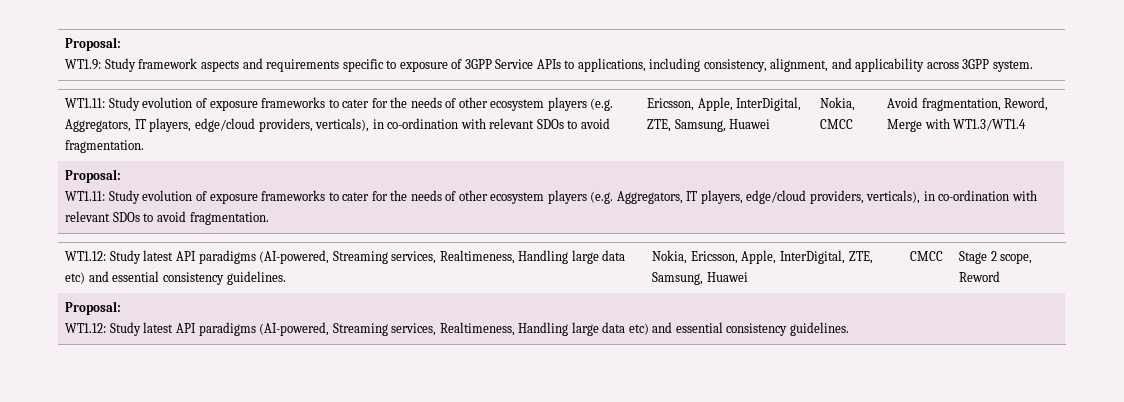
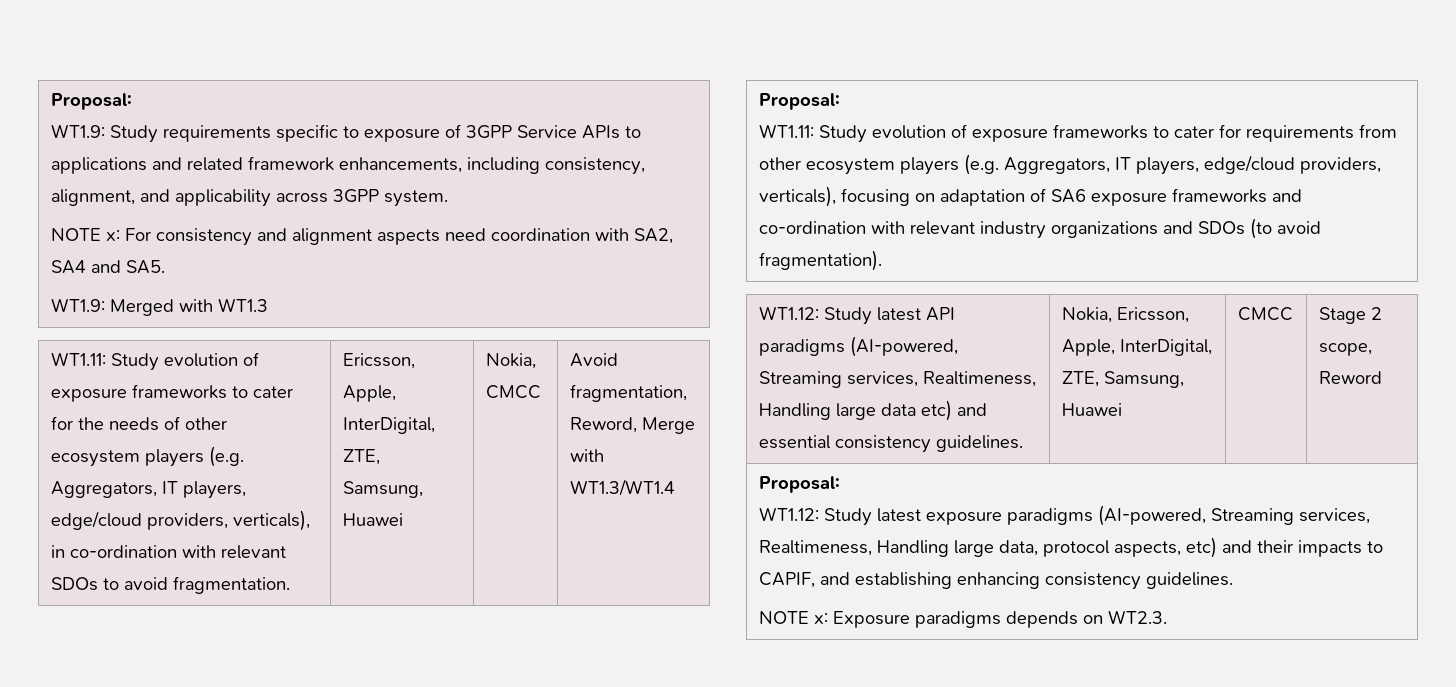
- WT1.9: Study framework aspects and requirements specific to exposure of 3GPP Service APIs to applications, including consistency, alignment, and applicability across 3GPP system.
+ WT1.9: Study requirements specific to exposure of 3GPP Service APIs to applications and related framework enhancements, including consistency, alignment, and applicability across 3GPP system.
+ NOTE x: For consistency and alignment aspects need coordination with SA2, SA4 and SA5.
+ WT1.9: Merged with WT1.3
  Avoid fragmentation, Reword, Merge with WT1.3/WT1.4
  Proposal:
- WT1.11: Study evolution of exposure frameworks to cater for the needs of other ecosystem players (e.g. Aggregators, IT players, edge/cloud providers, verticals), in co-ordination with relevant SDOs to avoid fragmentation.
+ WT1.11: Study evolution of exposure frameworks to cater for requirements from other ecosystem players (e.g. Aggregators, IT players, edge/cloud providers, verticals), focusing on adaptation of SA6 exposure frameworks and co-ordination with relevant industry organizations and SDOs (to avoid fragmentation).
  WT1.12: Study latest API paradigms (AI-powered, Streaming services, Realtimeness, Handling large data etc) and essential consistency guidelines. | Nokia, Ericsson, Apple, InterDigital, ZTE, Samsung, Huawei | CMCC | Stage 2 scope, Reword
  Proposal:
- WT1.12: Study latest API paradigms (AI-powered, Streaming services, Realtimeness, Handling large data etc) and essential consistency guidelines.
+ WT1.12: Study latest exposure paradigms (AI-powered, Streaming services, Realtimeness, Handling large data, protocol aspects, etc) and their impacts to CAPIF, and establishing enhancing consistency guidelines.
+ NOTE x: Exposure paradigms depends on WT2.3.

